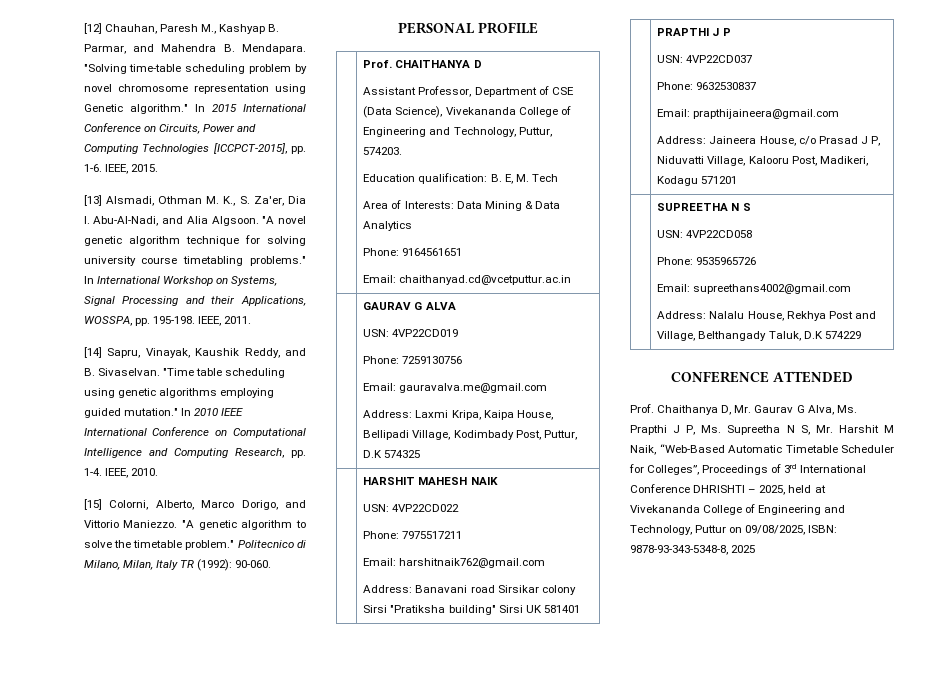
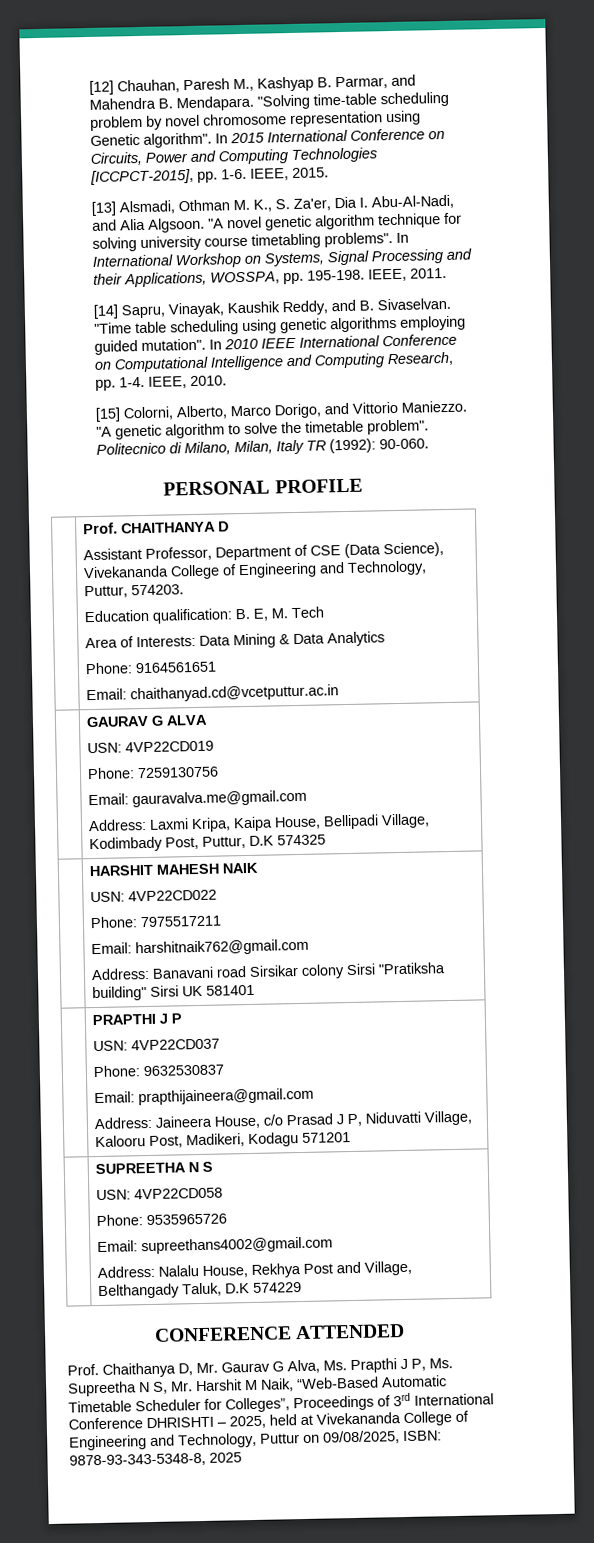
- "Solving time-table scheduling problem by novel chromosome representation using Genetic algorithm."
+ "Solving time-table scheduling problem by novel chromosome representation using Genetic algorithm".
- "A novel genetic algorithm technique for solving university course timetabling problems."
+ "A novel genetic algorithm technique for solving university course timetabling problems".
- "Time table scheduling using genetic algorithms employing guided mutation."
+ "Time table scheduling using genetic algorithms employing guided mutation".
- "A genetic algorithm to solve the timetable problem."
+ "A genetic algorithm to solve the timetable problem".

